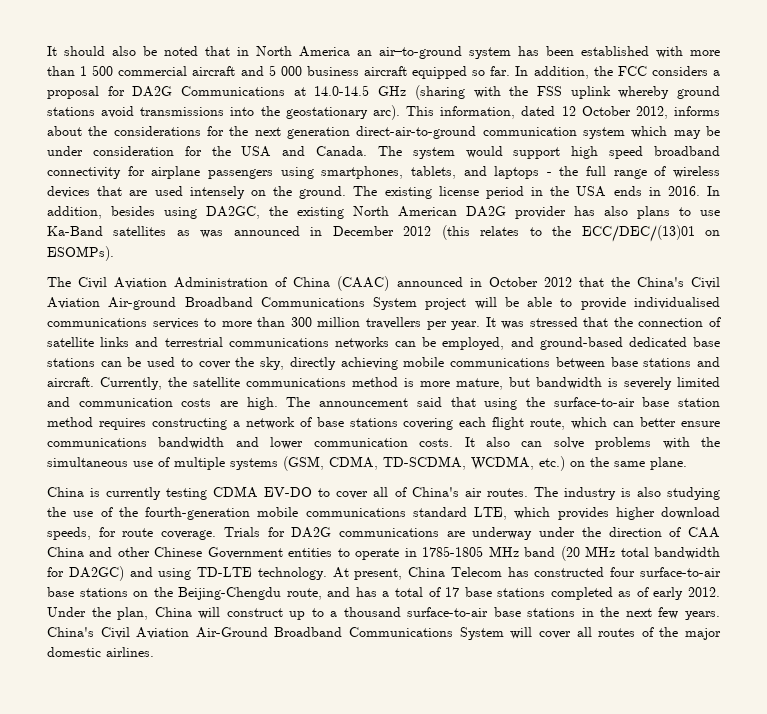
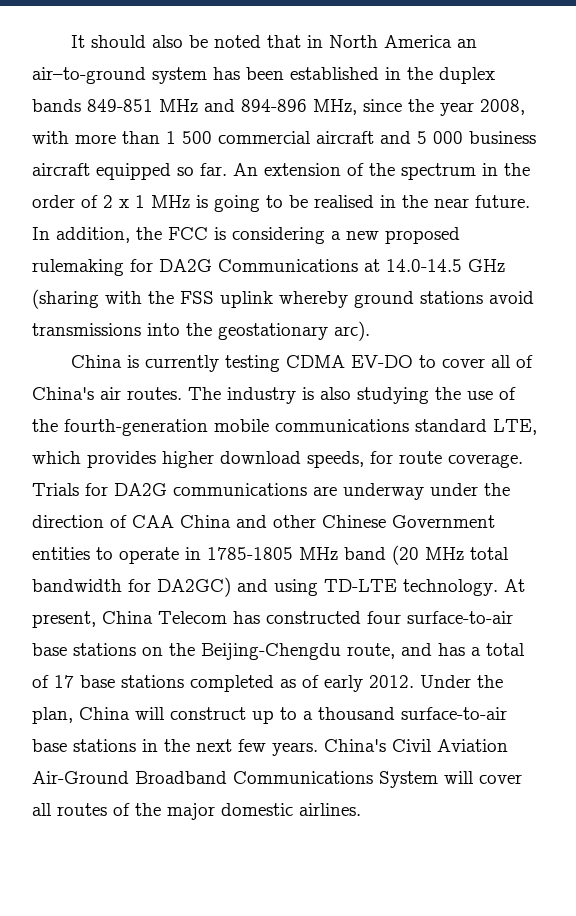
- It should also be noted that in North America an air–to-ground system has been established with more than 1 500 commercial aircraft and 5 000 business aircraft equipped so far.
+ It should also be noted that in North America an air–to-ground system has been established in the duplex bands 849-851 MHz and 894-896 MHz, since the year 2008, with more than 1 500 commercial aircraft and 5 000 business aircraft equipped so far.
- In addition, the FCC considers a proposal for DA2G Communications at 14.0-14.5 GHz (sharing with the FSS uplink whereby ground stations avoid transmissions into the geostationary arc). This information, dated 12 October 2012, informs about the considerations for the next generation direct-air-to-ground communication system which may be under consideration for the USA and Canada. The system would support high speed broadband connectivity for airplane passengers using smartphones, tablets, and laptops - the full range of wireless devices that are used intensely on the ground. The existing license period in the USA ends in 2016. In addition, besides using DA2GC, the existing North American DA2G provider has also plans to use Ka-Band satellites as was announced in December 2012 (this relates to the ECC/DEC/(13)01 on ESOMPs).
- The Civil Aviation Administration of China (CAAC) announced in October 2012 that the China's Civil Aviation Air-ground Broadband Communications System project will be able to provide individualised communications services to more than 300 million travellers per year. It was stressed that the connection of satellite links and terrestrial communications networks can be employed, and ground-based dedicated base stations can be used to cover the sky, directly achieving mobile communications between base stations and aircraft. Currently, the satellite communications method is more mature, but bandwidth is severely limited and communication costs are high. The announcement said that using the surface-to-air base station method requires constructing a network of base stations covering each flight route, which can better ensure communications bandwidth and lower communication costs. It also can solve problems with the simultaneous use of multiple systems (GSM, CDMA, TD-SCDMA, WCDMA, etc.) on the same plane.
+ An extension of the spectrum in the order of 2 x 1 MHz is going to be realised in the near future. In addition, the FCC is considering a new proposed rulemaking for DA2G Communications at 14.0-14.5 GHz (sharing with the FSS uplink whereby ground stations avoid transmissions into the geostationary arc).

